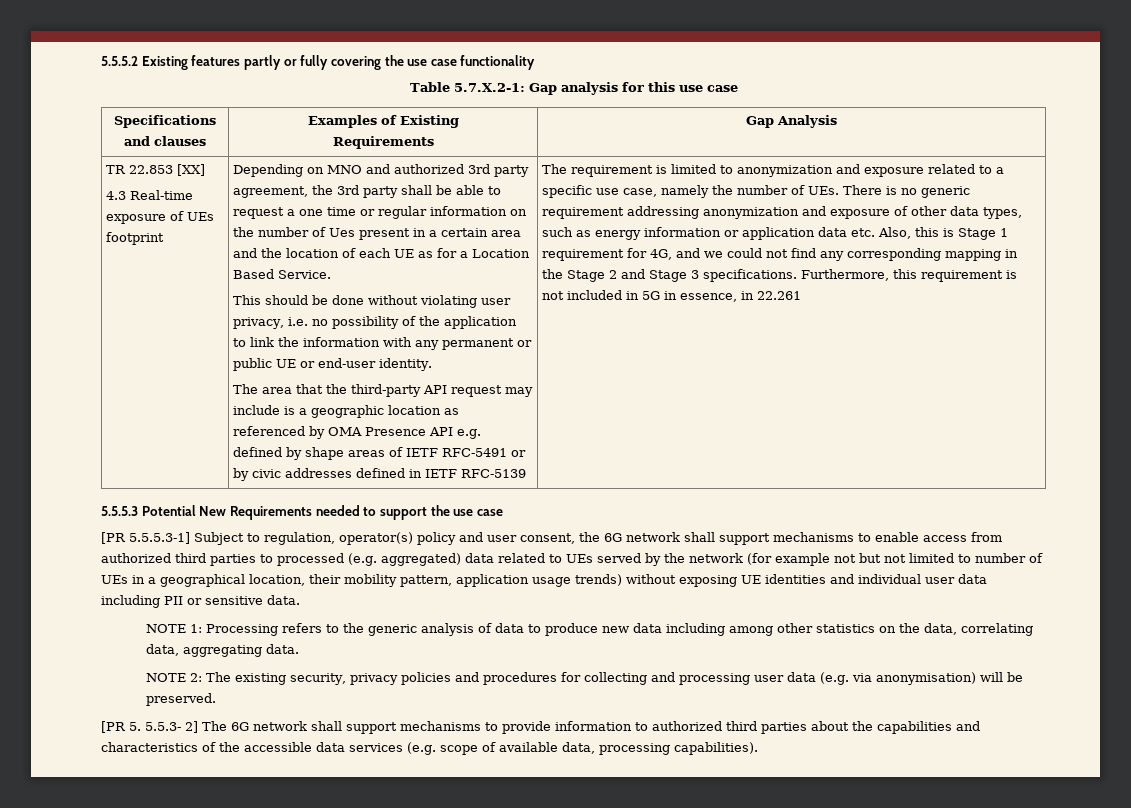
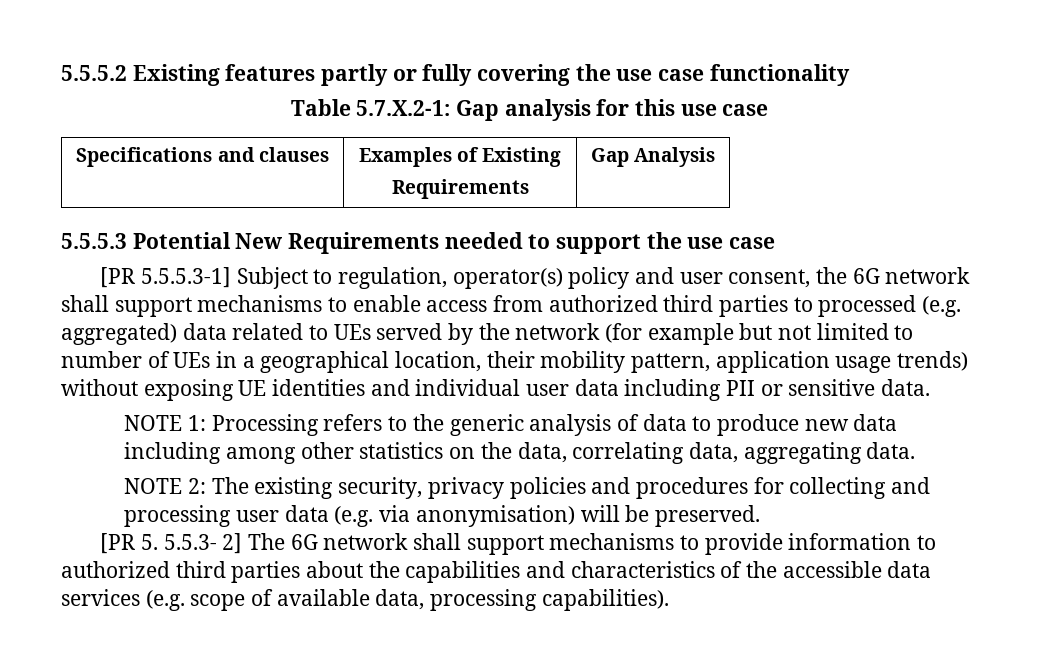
- TR 22.853 [XX]
- 4.3 Real-time exposure of UEs footprint | Depending on MNO and authorized 3rd party agreement, the 3rd party shall be able to request a one time or regular information on the number of Ues present in a certain area and the location of each UE as for a Location Based Service.
- This should be done without violating user privacy, i.e. no possibility of the application to link the information with any permanent or public UE or end-user identity.
- The area that the third-party API request may include is a geographic location as referenced by OMA Presence API e.g. defined by shape areas of IETF RFC-5491 or by civic addresses defined in IETF RFC-5139 | The requirement is limited to anonymization and exposure related to a specific use case, namely the number of UEs. There is no generic requirement addressing anonymization and exposure of other data types, such as energy information or application data etc. Also, this is Stage 1 requirement for 4G, and we could not find any corresponding mapping in the Stage 2 and Stage 3 specifications. Furthermore, this requirement is not included in 5G in essence, in 22.261
- [PR 5.5.5.3-1] Subject to regulation, operator(s) policy and user consent, the 6G network shall support mechanisms to enable access from authorized third parties to processed (e.g. aggregated) data related to UEs served by the network (for example not but not limited to number of UEs in a geographical location, their mobility pattern, application usage trends) without exposing UE identities and individual user data including PII or sensitive data.
+ [PR 5.5.5.3-1] Subject to regulation, operator(s) policy and user consent, the 6G network shall support mechanisms to enable access from authorized third parties to processed (e.g. aggregated) data related to UEs served by the network (for example but not limited to number of UEs in a geographical location, their mobility pattern, application usage trends) without exposing UE identities and individual user data including PII or sensitive data.

